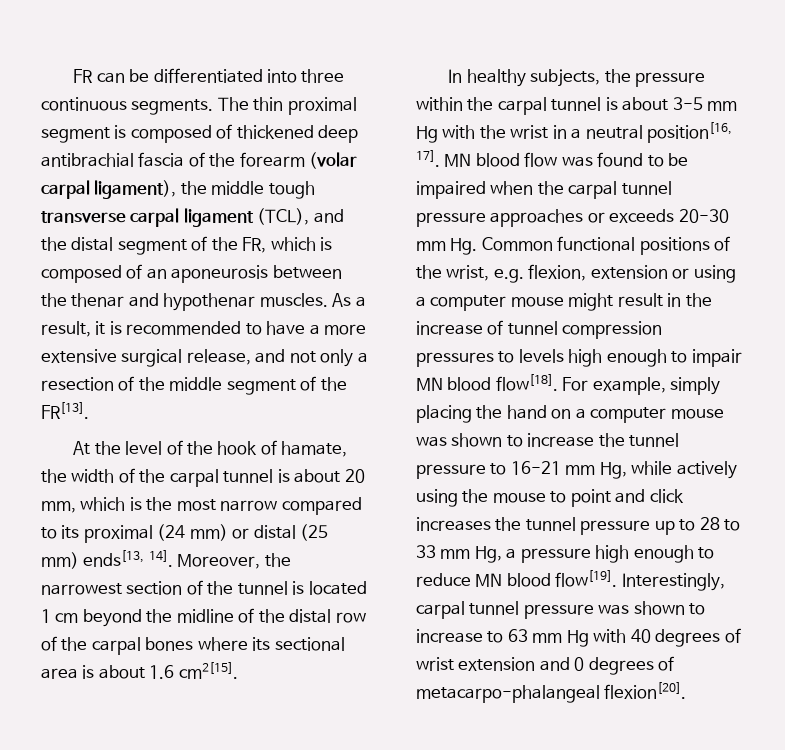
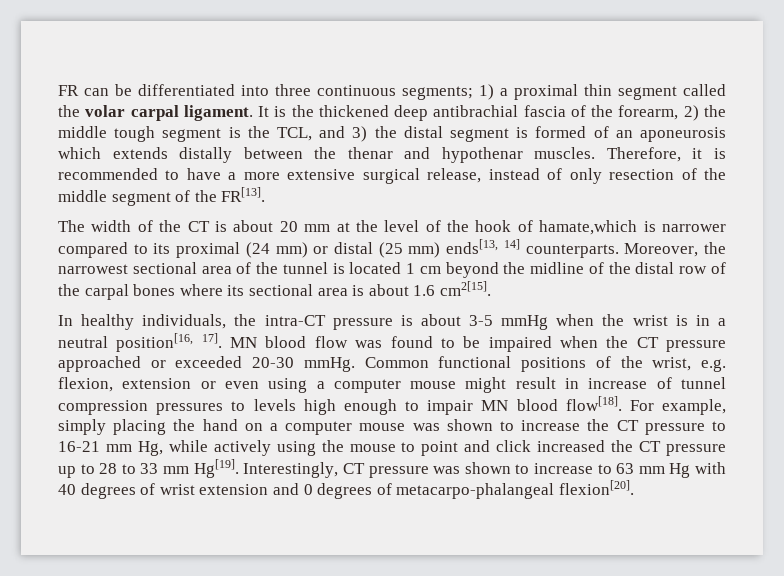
- FR can be differentiated into three continuous segments. The thin proximal segment is composed of thickened deep antibrachial fascia of the forearm (volar carpal ligament), the middle tough transverse carpal ligament (TCL), and the distal segment of the FR, which is composed of an aponeurosis between the thenar and hypothenar muscles.
+ FR can be differentiated into three continuous segments; 1) a proximal thin segment called the volar carpal ligament. It is the thickened deep antibrachial fascia of the forearm, 2) the middle tough segment is the TCL, and 3) the distal segment is formed of an aponeurosis which extends distally between the thenar and hypothenar muscles.
- As a result, it is recommended to have a more extensive surgical release, and not only a resection of the middle segment of the FR[13].
+ Therefore, it is recommended to have a more extensive surgical release, instead of only resection of the middle segment of the FR[13].
- At the level of the hook of hamate, the width of the carpal tunnel is about 20 mm, which is the most narrow compared to its proximal (24 mm) or distal (25 mm) ends[13, 14].
+ The width of the CT is about 20 mm at the level of the hook of hamate,which is narrower compared to its proximal (24 mm) or distal (25 mm) ends[13, 14] counterparts.
- Moreover, the narrowest section of the tunnel is located 1 cm beyond the midline of the distal row of the carpal bones where its sectional area is about 1.6 cm2[15].
+ Moreover, the narrowest sectional area of the tunnel is located 1 cm beyond the midline of the distal row of the carpal bones where its sectional area is about 1.6 cm2[15].
- In healthy subjects, the pressure within the carpal tunnel is about 3-5 mm Hg with the wrist in a neutral position[16, 17].
+ In healthy individuals, the intra-CT pressure is about 3-5 mmHg when the wrist is in a neutral position[16, 17].
- MN blood flow was found to be impaired when the carpal tunnel pressure approaches or exceeds 20-30 mm Hg. Common functional positions of the wrist, e.g. flexion, extension or using a computer mouse might result in the increase of tunnel compression pressures to levels high enough to impair MN blood flow[18].
+ MN blood flow was found to be impaired when the CT pressure approached or exceeded 20-30 mmHg. Common functional positions of the wrist, e.g. flexion, extension or even using a computer mouse might result in increase of tunnel compression pressures to levels high enough to impair MN blood flow[18].
- For example, simply placing the hand on a computer mouse was shown to increase the tunnel pressure to 16-21 mm Hg, while actively using the mouse to point and click increases the tunnel pressure up to 28 to 33 mm Hg, a pressure high enough to reduce MN blood flow[19]. Interestingly, carpal tunnel pressure was shown to increase to 63 mm Hg with 40 degrees of wrist extension and 0 degrees of metacarpo-phalangeal flexion[20].
+ For example, simply placing the hand on a computer mouse was shown to increase the CT pressure to 16-21 mm Hg, while actively using the mouse to point and click increased the CT pressure up to 28 to 33 mm Hg[19]. Interestingly, CT pressure was shown to increase to 63 mm Hg with 40 degrees of wrist extension and 0 degrees of metacarpo-phalangeal flexion[20].

